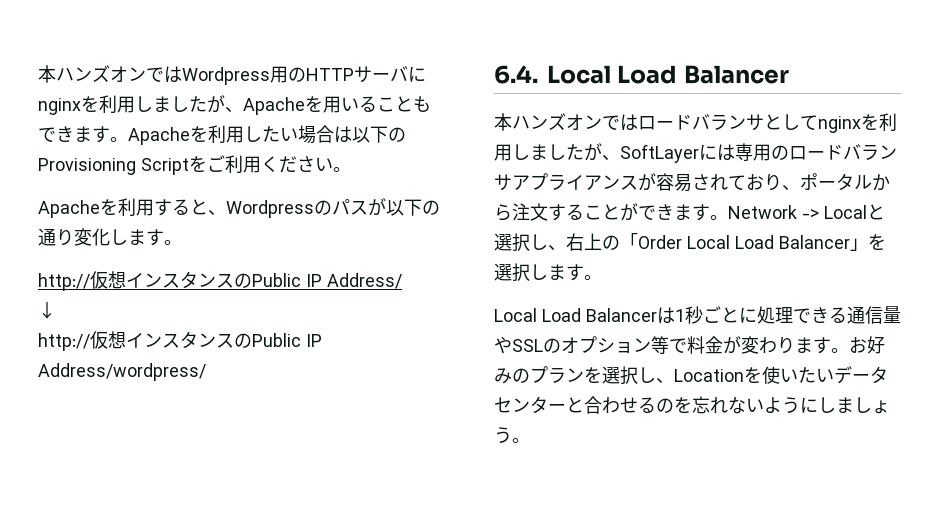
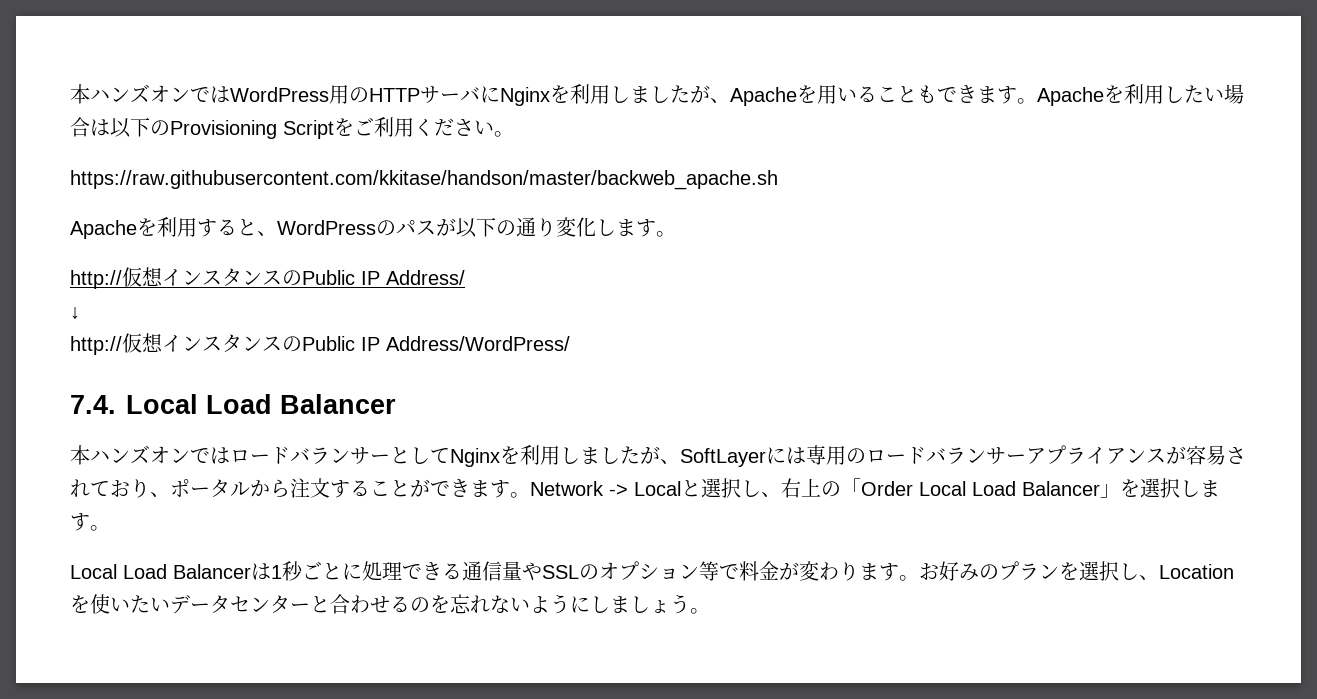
- 本ハンズオンではWordpress用のHTTPサーバにnginxを利用しましたが、Apacheを用いることもできます。
+ 本ハンズオンではWordPress用のHTTPサーバにNginxを利用しましたが、Apacheを用いることもできます。
+ https://raw.githubusercontent.com/kkitase/handson/master/backweb_apache.sh
- Apacheを利用すると、Wordpressのパスが以下の通り変化します。
+ Apacheを利用すると、WordPressのパスが以下の通り変化します。
- http://仮想インスタンスのPublic IP Address/wordpress/
- 6.4. Local Load Balancer
+ http://仮想インスタンスのPublic IP Address/WordPress/
+ 7.4. Local Load Balancer
- 本ハンズオンではロードバランサとしてnginxを利用しましたが、SoftLayerには専用のロードバランサアプライアンスが容易されており、ポータルから注文することができます。
+ 本ハンズオンではロードバランサーとしてNginxを利用しましたが、SoftLayerには専用のロードバランサーアプライアンスが容易されており、ポータルから注文することができます。

